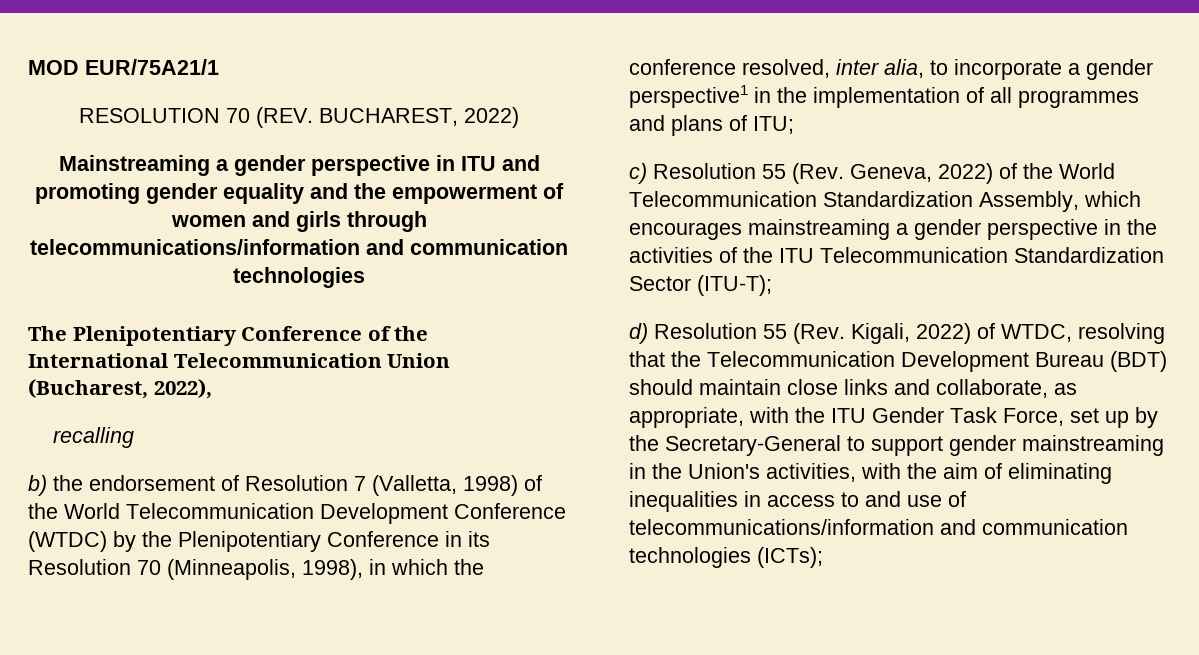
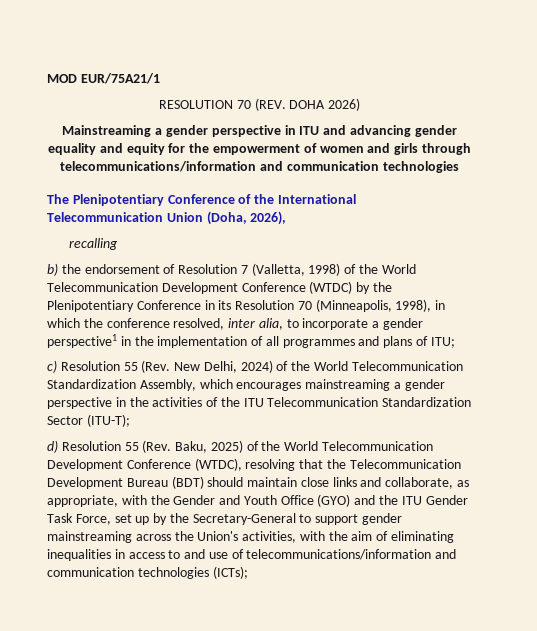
- RESOLUTION 70 (REV. BUCHAREST, 2022)
+ RESOLUTION 70 (REV. DOHA 2026)
- Mainstreaming a gender perspective in ITU and promoting gender equality and the empowerment of women and girls through telecommunications/information and communication technologies
+ Mainstreaming a gender perspective in ITU and advancing gender equality and equity for the empowerment of women and girls through telecommunications/information and communication technologies
- The Plenipotentiary Conference of the International Telecommunication Union (Bucharest, 2022),
+ The Plenipotentiary Conference of the International Telecommunication Union (Doha, 2026),
- c) Resolution 55 (Rev. Geneva, 2022) of the World Telecommunication Standardization Assembly, which encourages mainstreaming a gender perspective in the activities of the ITU Telecommunication Standardization Sector (ITU-T);
+ c) Resolution 55 (Rev. New Delhi, 2024) of the World Telecommunication Standardization Assembly, which encourages mainstreaming a gender perspective in the activities of the ITU Telecommunication Standardization Sector (ITU-T);
- d) Resolution 55 (Rev. Kigali, 2022) of WTDC, resolving that the Telecommunication Development Bureau (BDT) should maintain close links and collaborate, as appropriate, with the ITU Gender Task Force, set up by the Secretary-General to support gender mainstreaming in the Union's activities, with the aim of eliminating inequalities in access to and use of telecommunications/information and communication technologies (ICTs);
+ d) Resolution 55 (Rev. Baku, 2025) of the World Telecommunication Development Conference (WTDC), resolving that the Telecommunication Development Bureau (BDT) should maintain close links and collaborate, as appropriate, with the Gender and Youth Office (GYO) and the ITU Gender Task Force, set up by the Secretary-General to support gender mainstreaming across the Union's activities, with the aim of eliminating inequalities in access to and use of telecommunications/information and communication technologies (ICTs);

